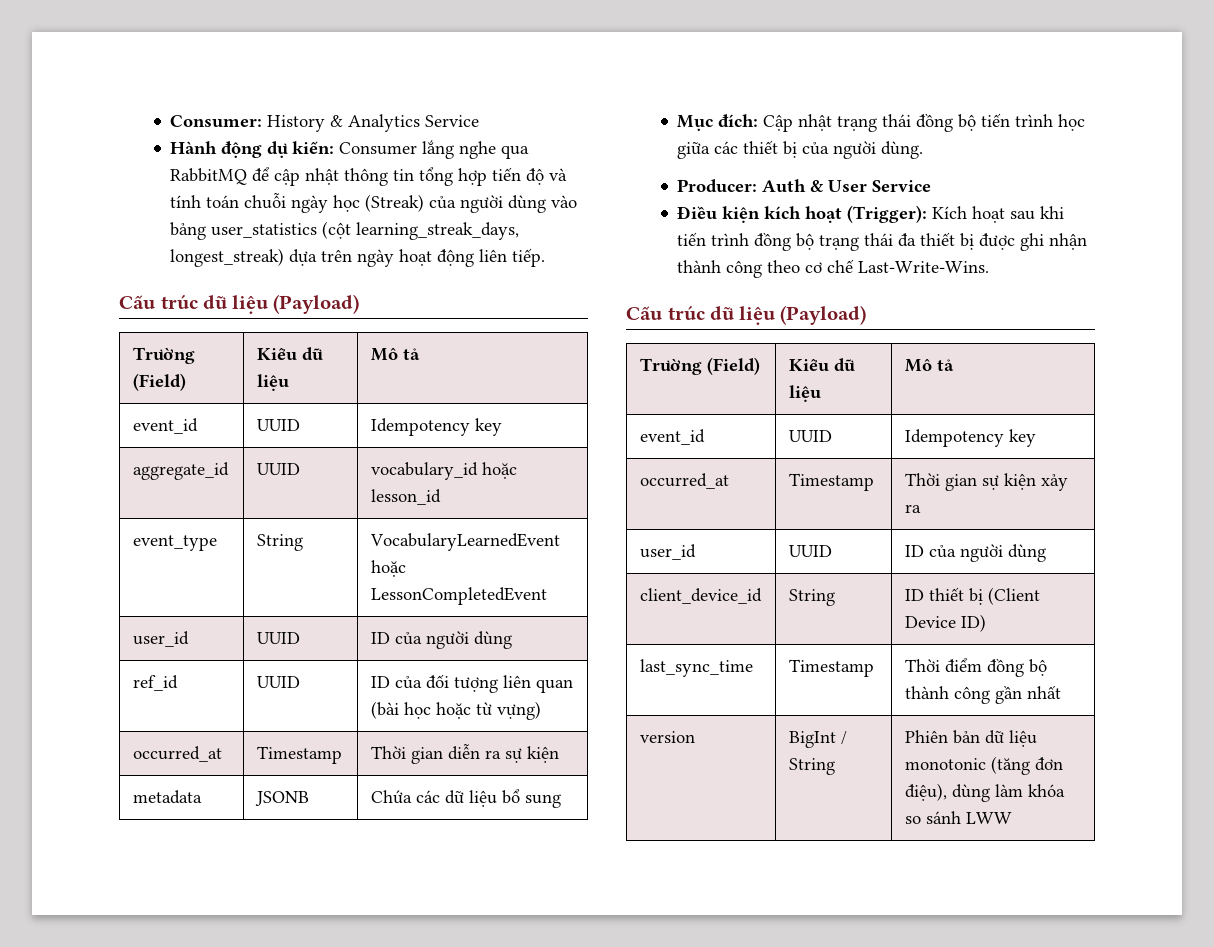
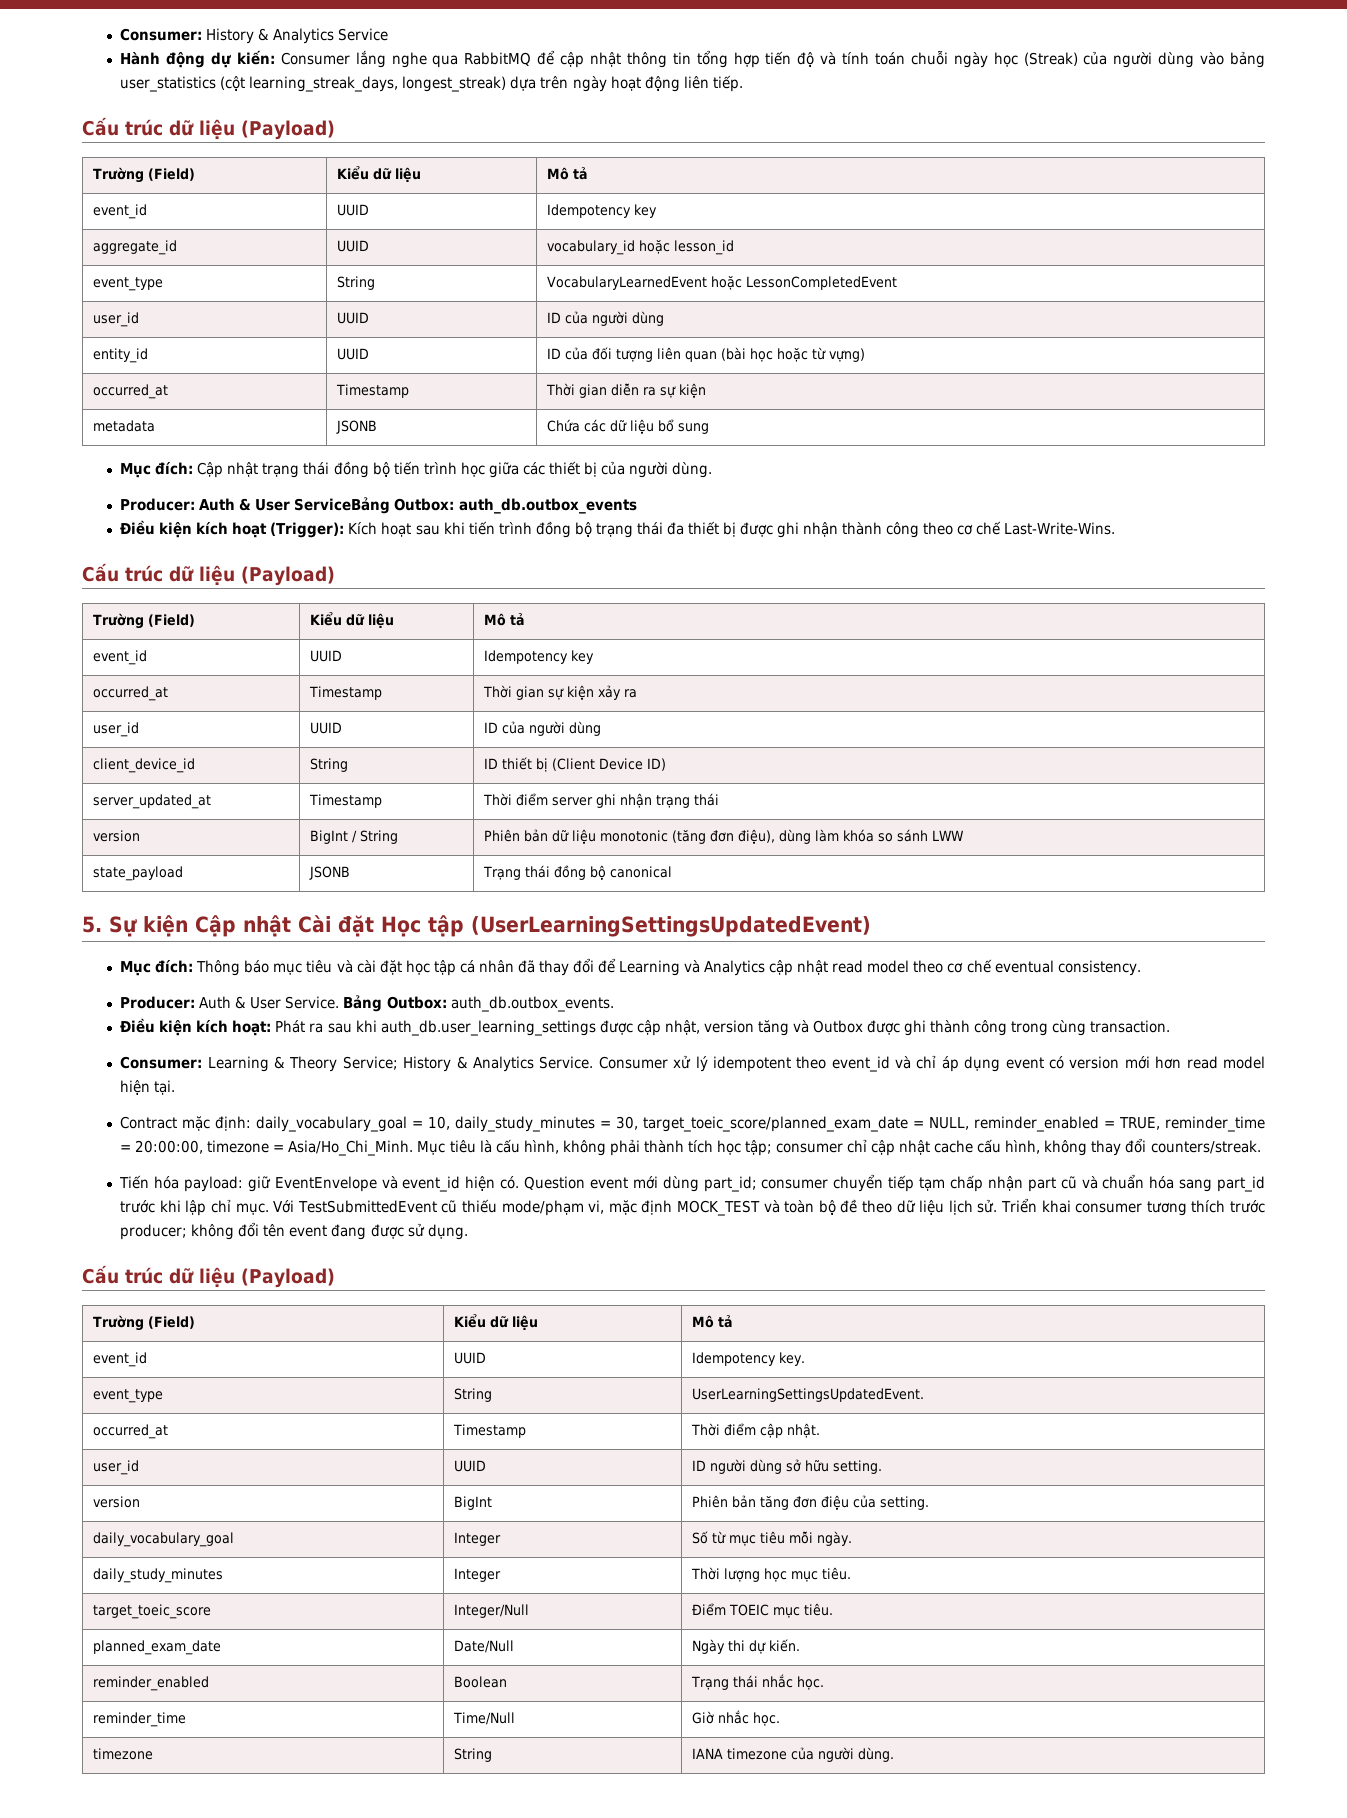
- ref_id | UUID | ID của đối tượng liên quan (bài học hoặc từ vựng)
+ entity_id | UUID | ID của đối tượng liên quan (bài học hoặc từ vựng)
- Producer: Auth & User Service
+ Producer: Auth & User ServiceBảng Outbox: auth_db.outbox_events
- last_sync_time | Timestamp | Thời điểm đồng bộ thành công gần nhất
+ server_updated_at | Timestamp | Thời điểm server ghi nhận trạng thái
+ state_payload | JSONB | Trạng thái đồng bộ canonical
+ 5. Sự kiện Cập nhật Cài đặt Học tập (UserLearningSettingsUpdatedEvent)
+ Mục đích: Thông báo mục tiêu và cài đặt học tập cá nhân đã thay đổi để Learning và Analytics cập nhật read model theo cơ chế eventual consistency.
+ Producer: Auth & User Service. Bảng Outbox: auth_db.outbox_events.
+ Điều kiện kích hoạt: Phát ra sau khi auth_db.user_learning_settings được cập nhật, version tăng và Outbox được ghi thành công trong cùng transaction.
+ Consumer: Learning & Theory Service; History & Analytics Service. Consumer xử lý idempotent theo event_id và chỉ áp dụng event có version mới hơn read model hiện tại.
+ Contract mặc định: daily_vocabulary_goal = 10, daily_study_minutes = 30, target_toeic_score/planned_exam_date = NULL, reminder_enabled = TRUE, reminder_time = 20:00:00, timezone = Asia/Ho_Chi_Minh. Mục tiêu là cấu hình, không phải thành tích học tập; consumer chỉ cập nhật cache cấu hình, không thay đổi counters/streak.
+ Tiến hóa payload: giữ EventEnvelope và event_id hiện có. Question event mới dùng part_id; consumer chuyển tiếp tạm chấp nhận part cũ và chuẩn hóa sang part_id trước khi lập chỉ mục. Với TestSubmittedEvent cũ thiếu mode/phạm vi, mặc định MOCK_TEST và toàn bộ đề theo dữ liệu lịch sử. Triển khai consumer tương thích trước producer; không đổi tên event đang được sử dụng.
+ Cấu trúc dữ liệu (Payload)
+ Trường (Field) | Kiểu dữ liệu | Mô tả
+ event_id | UUID | Idempotency key.
+ event_type | String | UserLearningSettingsUpdatedEvent.
+ occurred_at | Timestamp | Thời điểm cập nhật.
+ user_id | UUID | ID người dùng sở hữu setting.
+ version | BigInt | Phiên bản tăng đơn điệu của setting.
+ daily_vocabulary_goal | Integer | Số từ mục tiêu mỗi ngày.
+ daily_study_minutes | Integer | Thời lượng học mục tiêu.
+ target_toeic_score | Integer/Null | Điểm TOEIC mục tiêu.
+ planned_exam_date | Date/Null | Ngày thi dự kiến.
+ reminder_enabled | Boolean | Trạng thái nhắc học.
+ reminder_time | Time/Null | Giờ nhắc học.
+ timezone | String | IANA timezone của người dùng.

